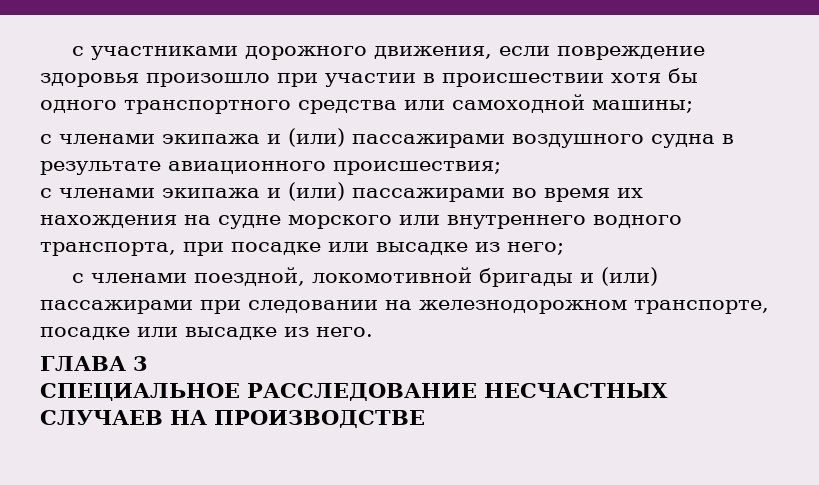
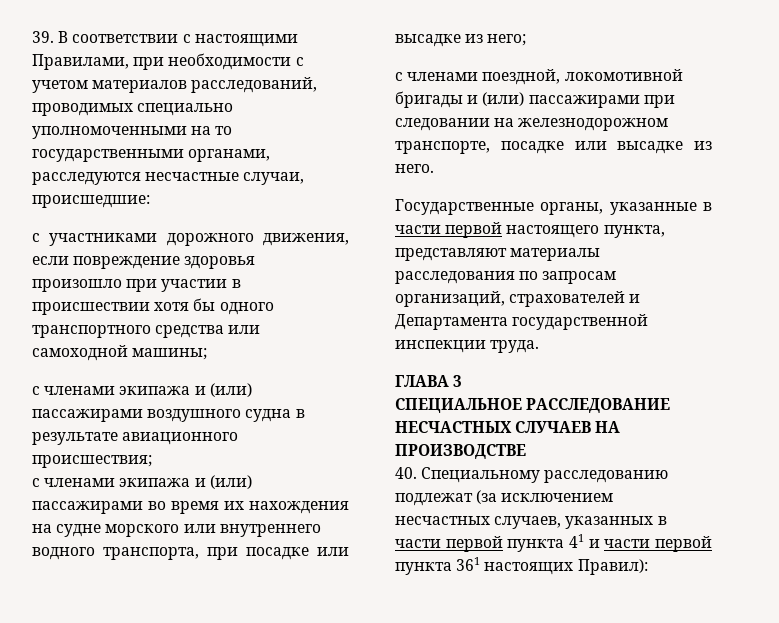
+ 39. В соответствии с настоящими Правилами, при необходимости с учетом материалов расследований, проводимых специально уполномоченными на то государственными органами, расследуются несчастные случаи, происшедшие:
+ Государственные органы, указанные в части первой настоящего пункта, представляют материалы расследования по запросам организаций, страхователей и Департамента государственной инспекции труда.
+ 40. Специальному расследованию подлежат (за исключением несчастных случаев, указанных в части первой пункта 41 и части первой пункта 361 настоящих Правил):

